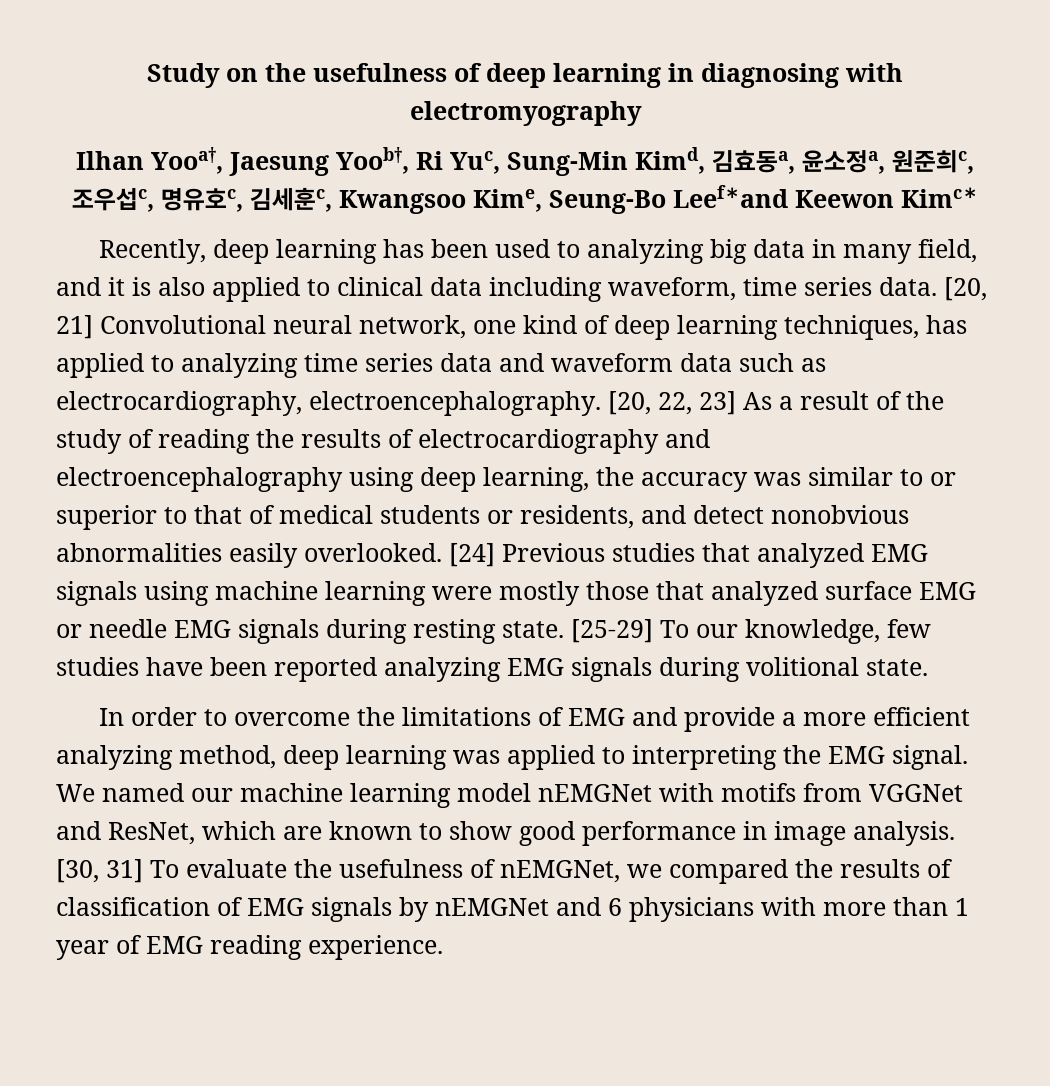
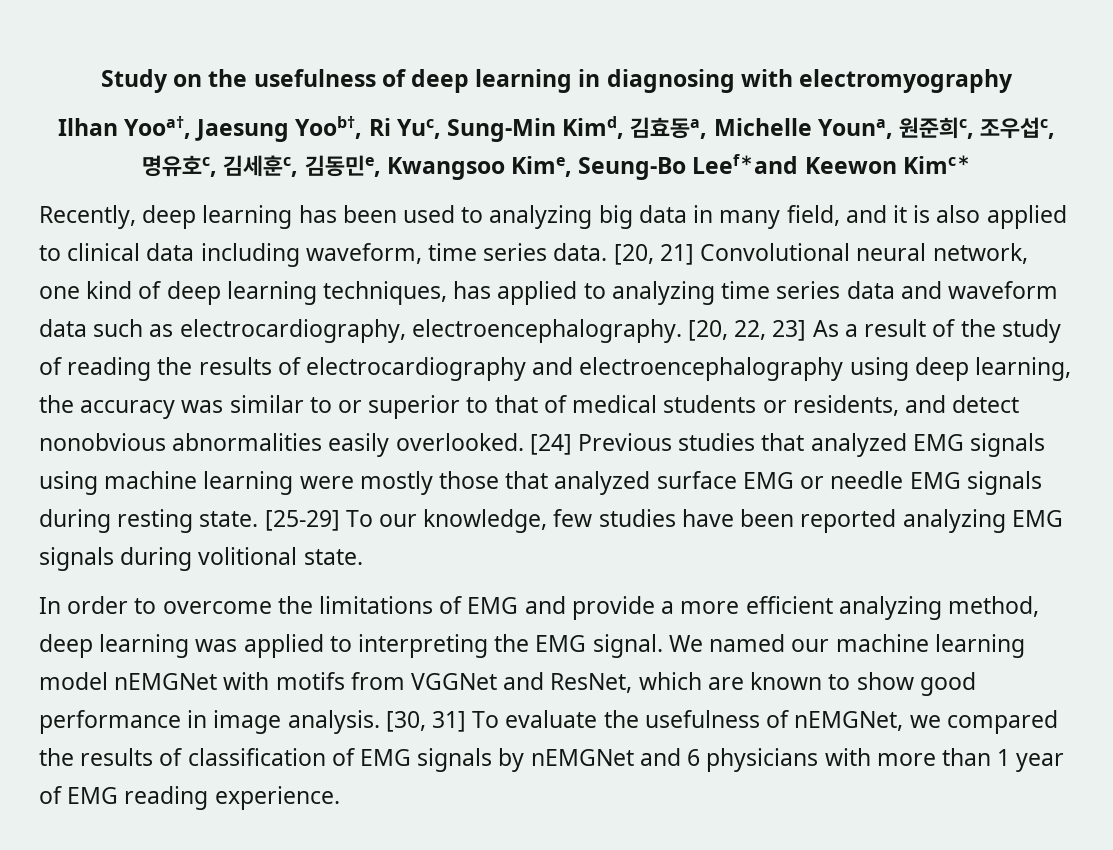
- Ilhan Yooa†, Jaesung Yoob†, Ri Yuc, Sung-Min Kimd, 김효동a, 윤소정a, 원준희c, 조우섭c, 명유호c, 김세훈c, Kwangsoo Kime, Seung-Bo Leef＊and Keewon Kimc＊
+ Ilhan Yooa†, Jaesung Yoob†, Ri Yuc, Sung-Min Kimd, 김효동a, Michelle Youna, 원준희c, 조우섭c, 명유호c, 김세훈c, 김동민e, Kwangsoo Kime, Seung-Bo Leef＊and Keewon Kimc＊

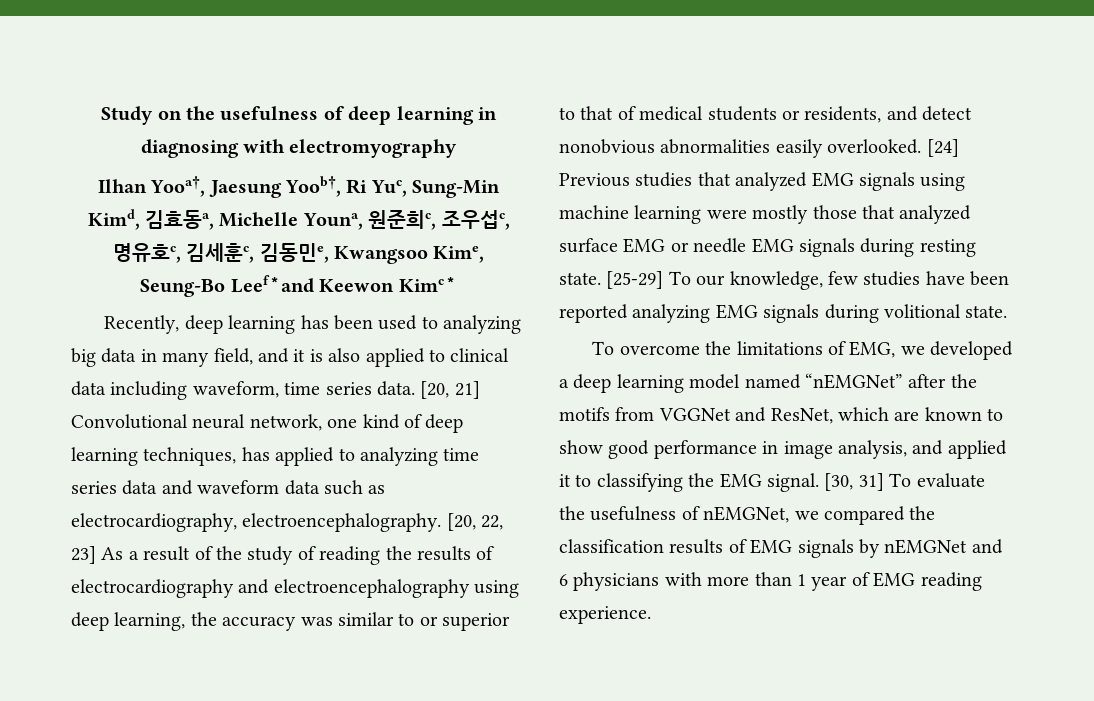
- In order to overcome the limitations of EMG and provide a more efficient analyzing method, deep learning was applied to interpreting the EMG signal. We named our machine learning model nEMGNet with motifs from VGGNet and ResNet, which are known to show good performance in image analysis.
+ To overcome the limitations of EMG, we developed a deep learning model named “nEMGNet” after the motifs from VGGNet and ResNet, which are known to show good performance in image analysis, and applied it to classifying the EMG signal.
- [30, 31] To evaluate the usefulness of nEMGNet, we compared the results of classification of EMG signals by nEMGNet and 6 physicians with more than 1 year of EMG reading experience.
+ [30, 31] To evaluate the usefulness of nEMGNet, we compared the classification results of EMG signals by nEMGNet and 6 physicians with more than 1 year of EMG reading experience.

